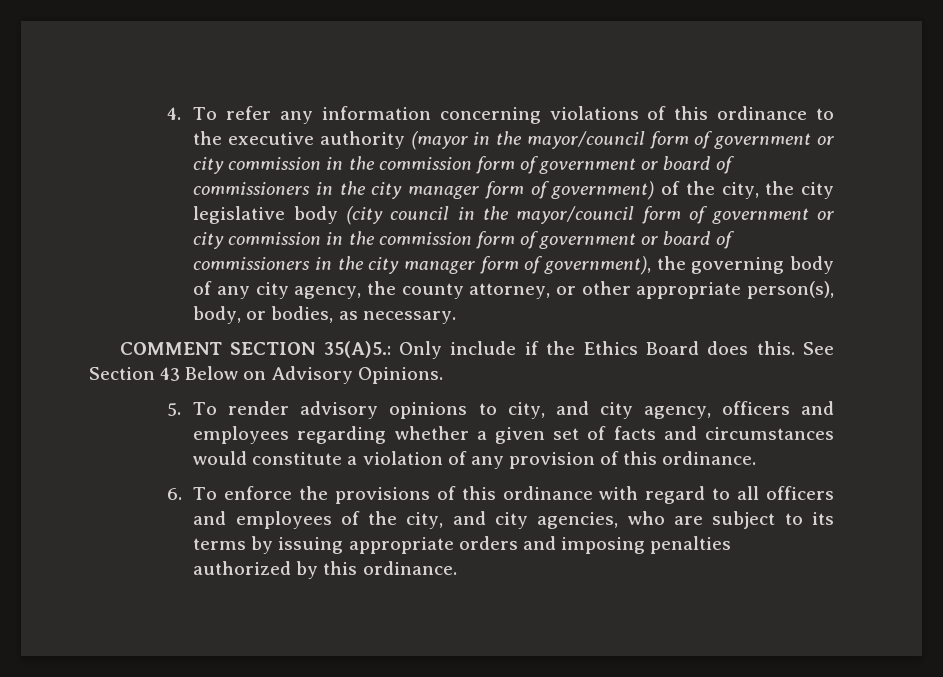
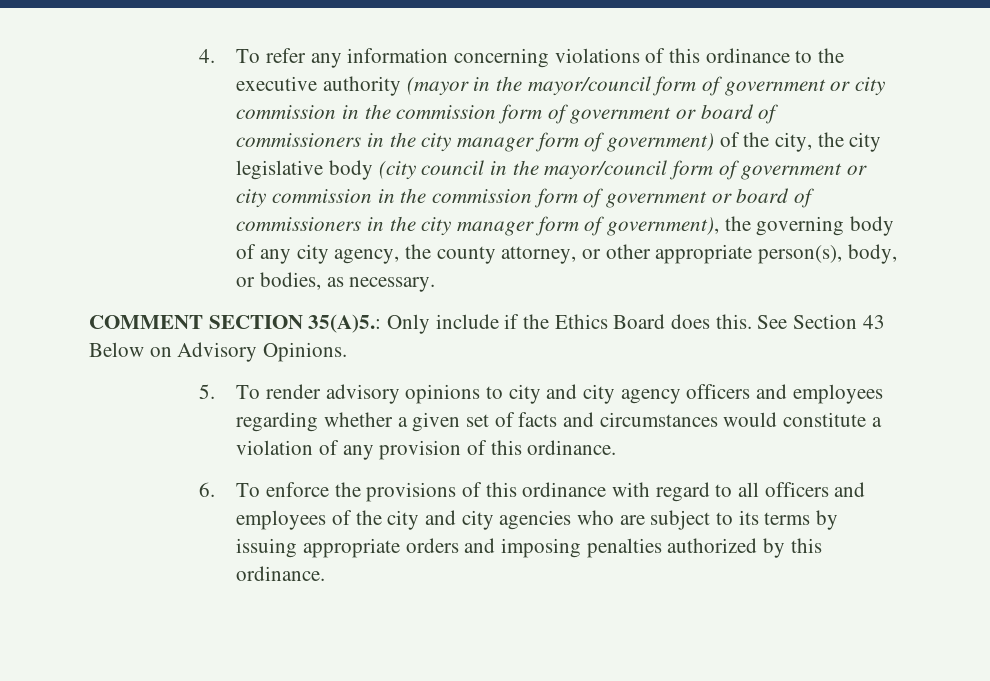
- 5. To render advisory opinions to city, and city agency, officers and employees regarding whether a given set of facts and circumstances would constitute a violation of any provision of this ordinance.
+ 5. To render advisory opinions to city and city agency officers and employees regarding whether a given set of facts and circumstances would constitute a violation of any provision of this ordinance.
- 6. To enforce the provisions of this ordinance with regard to all officers and employees of the city, and city agencies, who are subject to its terms by issuing appropriate orders and imposing penalties authorized by this ordinance.
+ 6. To enforce the provisions of this ordinance with regard to all officers and employees of the city and city agencies who are subject to its terms by issuing appropriate orders and imposing penalties authorized by this ordinance.

